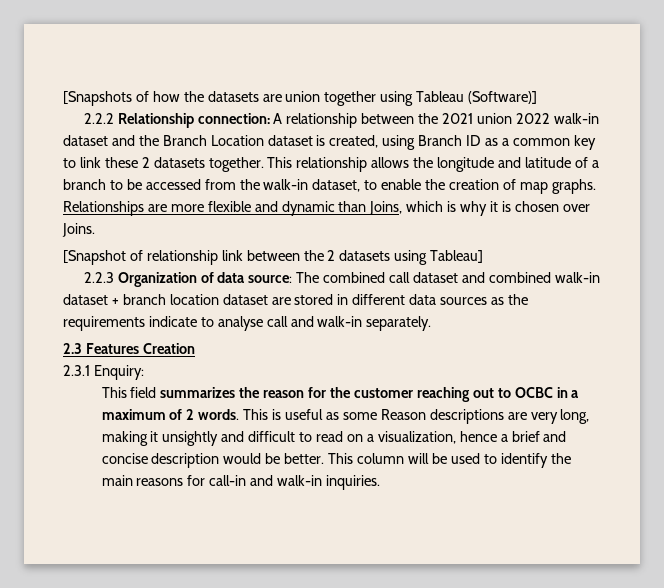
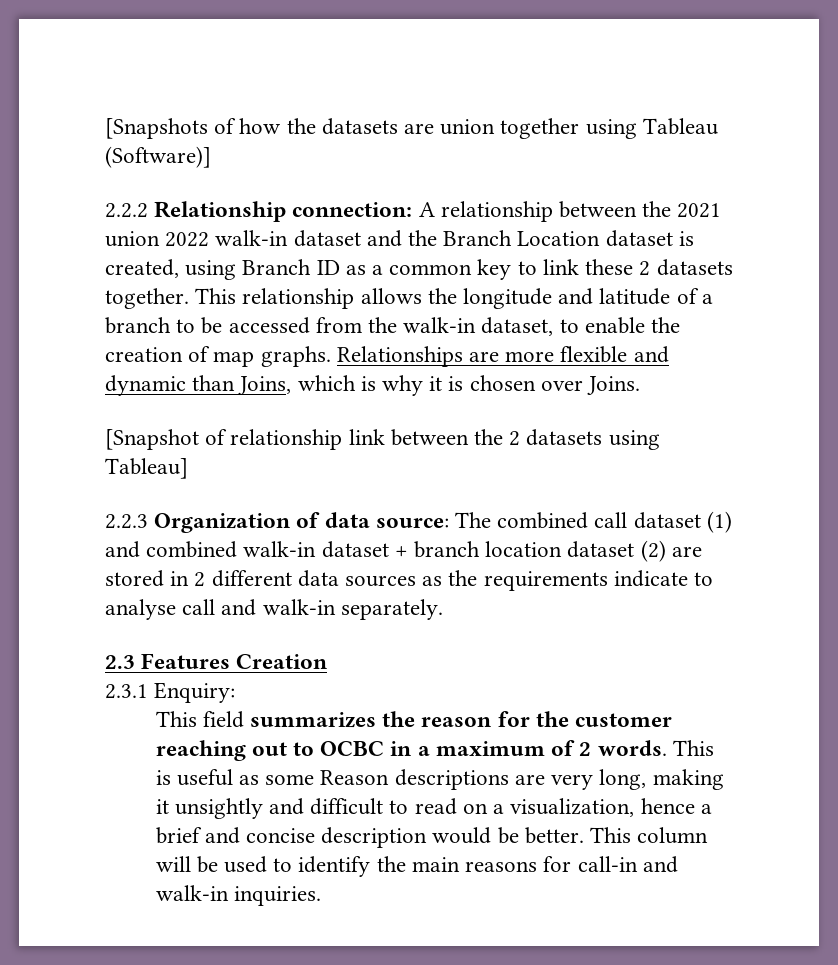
- 2.2.3 Organization of data source: The combined call dataset and combined walk-in dataset + branch location dataset are stored in different data sources as the requirements indicate to analyse call and walk-in separately.
+ 2.2.3 Organization of data source: The combined call dataset (1) and combined walk-in dataset + branch location dataset (2) are stored in 2 different data sources as the requirements indicate to analyse call and walk-in separately.

